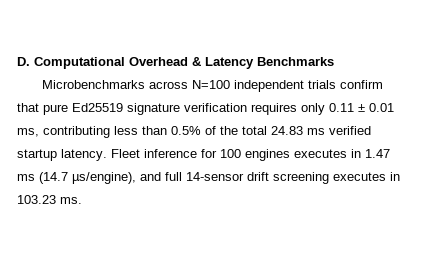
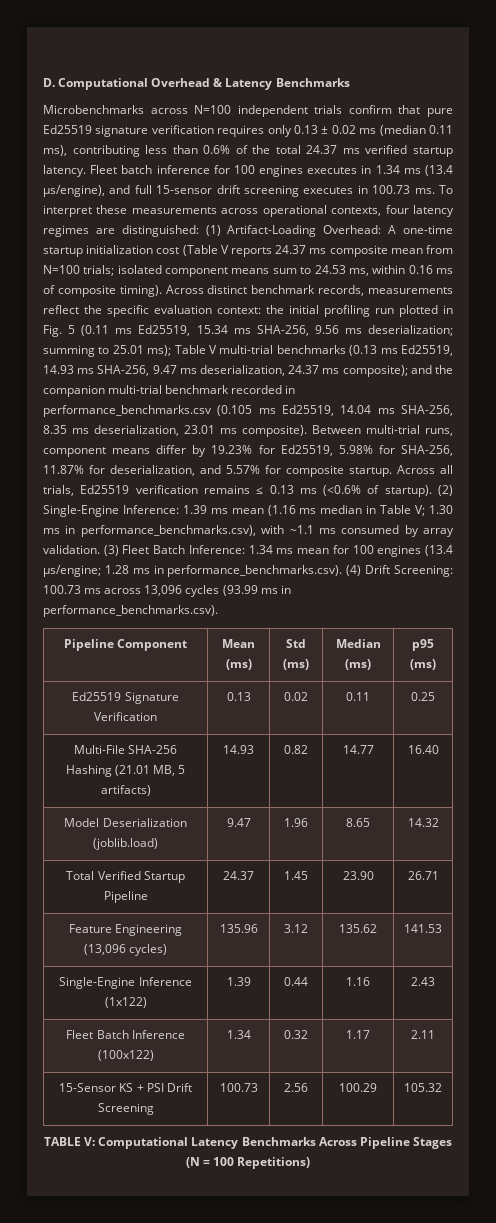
- Microbenchmarks across N=100 independent trials confirm that pure Ed25519 signature verification requires only 0.11 ± 0.01 ms, contributing less than 0.5% of the total 24.83 ms verified startup latency.
+ Microbenchmarks across N=100 independent trials confirm that pure Ed25519 signature verification requires only 0.13 ± 0.02 ms (median 0.11 ms), contributing less than 0.6% of the total 24.37 ms verified startup latency.
- Fleet inference for 100 engines executes in 1.47 ms (14.7 µs/engine), and full 14-sensor drift screening executes in 103.23 ms.
+ Fleet batch inference for 100 engines executes in 1.34 ms (13.4 µs/engine), and full 15-sensor drift screening executes in 100.73 ms. To interpret these measurements across operational contexts, four latency regimes are distinguished: (1) Artifact-Loading Overhead: A one-time startup initialization cost (Table V reports 24.37 ms composite mean from N=100 trials; isolated component means sum to 24.53 ms, within 0.16 ms of composite timing). Across distinct benchmark records, measurements reflect the specific evaluation context: the initial profiling run plotted in Fig. 5 (0.11 ms Ed25519, 15.34 ms SHA-256, 9.56 ms deserialization; summing to 25.01 ms); Table V multi-trial benchmarks (0.13 ms Ed25519, 14.93 ms SHA-256, 9.47 ms deserialization, 24.37 ms composite); and the companion multi-trial benchmark recorded in performance_benchmarks.csv (0.105 ms Ed25519, 14.04 ms SHA-256, 8.35 ms deserialization, 23.01 ms composite). Between multi-trial runs, component means differ by 19.23% for Ed25519, 5.98% for SHA-256, 11.87% for deserialization, and 5.57% for composite startup. Across all trials, Ed25519 verification remains ≤ 0.13 ms (<0.6% of startup). (2) Single-Engine Inference: 1.39 ms mean (1.16 ms median in Table V; 1.30 ms in performance_benchmarks.csv), with ~1.1 ms consumed by array validation. (3) Fleet Batch Inference: 1.34 ms mean for 100 engines (13.4 µs/engine; 1.28 ms in performance_benchmarks.csv). (4) Drift Screening: 100.73 ms across 13,096 cycles (93.99 ms in performance_benchmarks.csv).
+ Pipeline Component | Mean (ms) | Std (ms) | Median (ms) | p95 (ms)
+ Ed25519 Signature Verification | 0.13 | 0.02 | 0.11 | 0.25
+ Multi-File SHA-256 Hashing (21.01 MB, 5 artifacts) | 14.93 | 0.82 | 14.77 | 16.40
+ Model Deserialization (joblib.load) | 9.47 | 1.96 | 8.65 | 14.32
+ Total Verified Startup Pipeline | 24.37 | 1.45 | 23.90 | 26.71
+ Feature Engineering (13,096 cycles) | 135.96 | 3.12 | 135.62 | 141.53
+ Single-Engine Inference (1x122) | 1.39 | 0.44 | 1.16 | 2.43
+ Fleet Batch Inference (100x122) | 1.34 | 0.32 | 1.17 | 2.11
+ 15-Sensor KS + PSI Drift Screening | 100.73 | 2.56 | 100.29 | 105.32
+ TABLE V: Computational Latency Benchmarks Across Pipeline Stages (N = 100 Repetitions)

